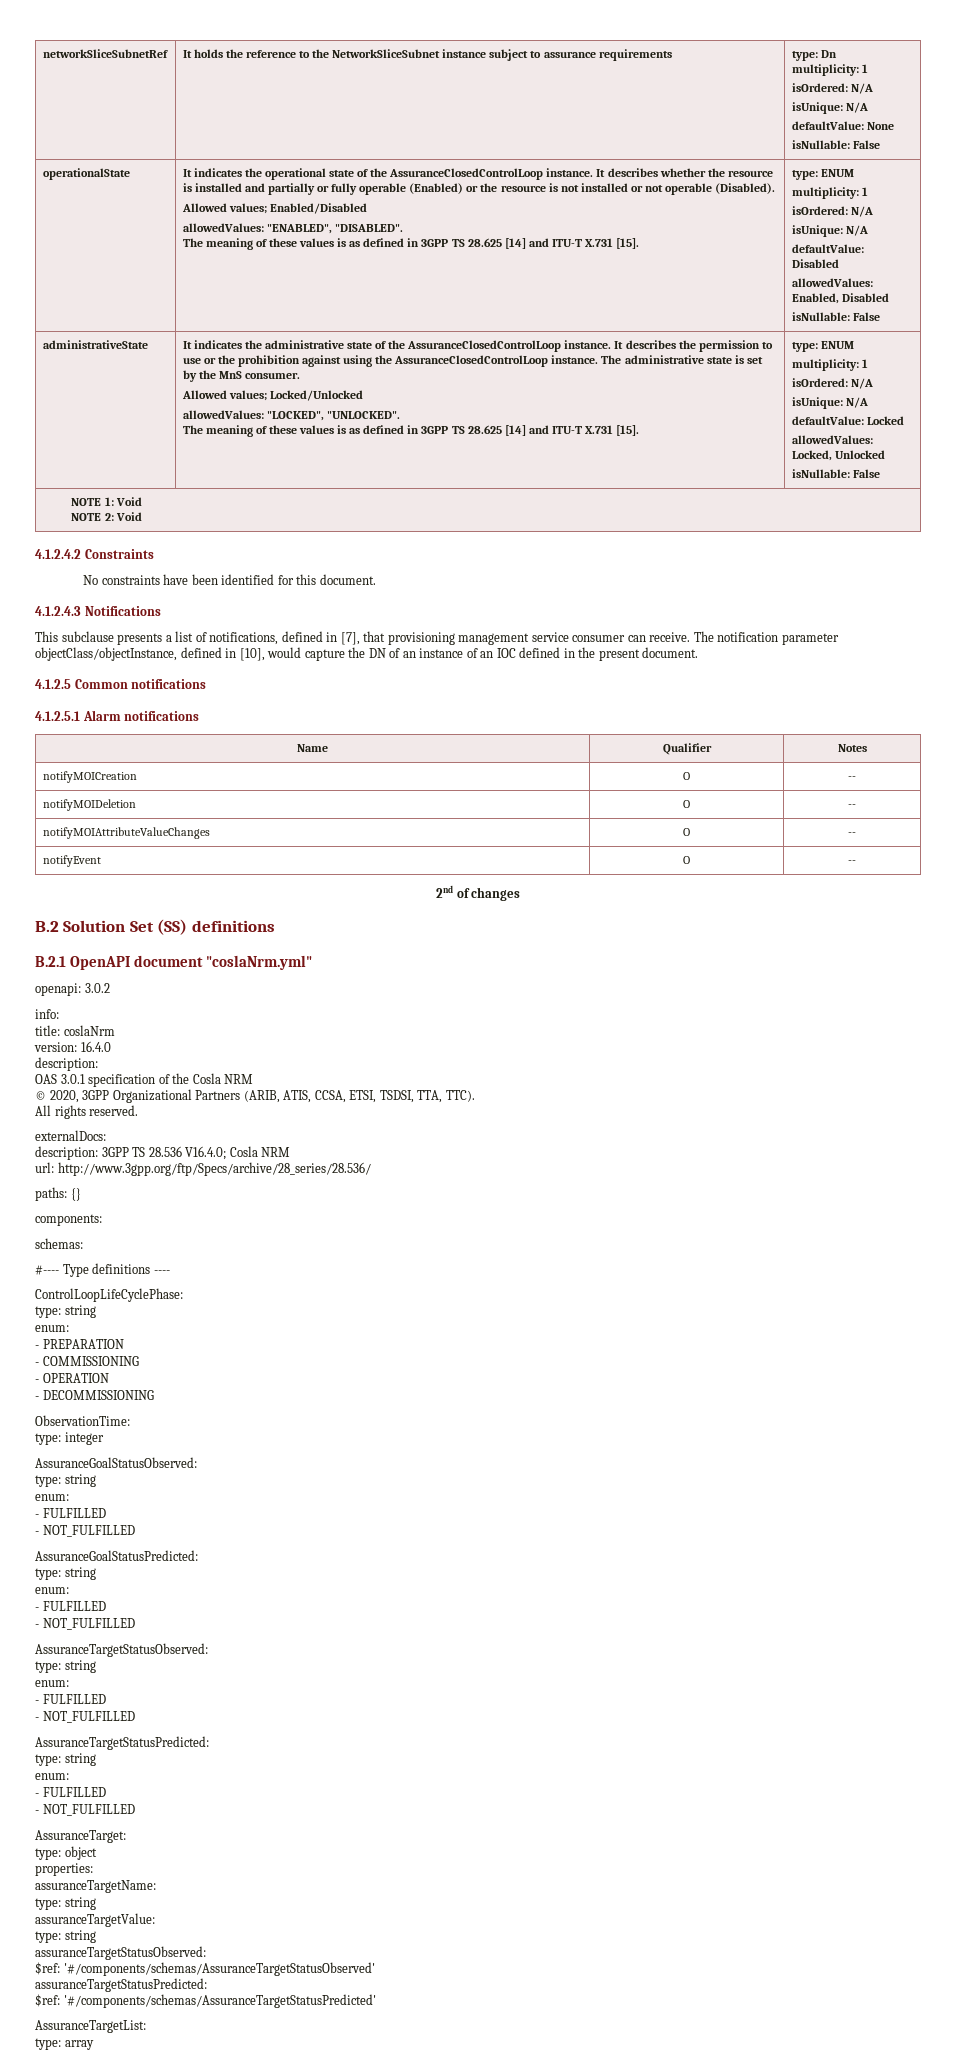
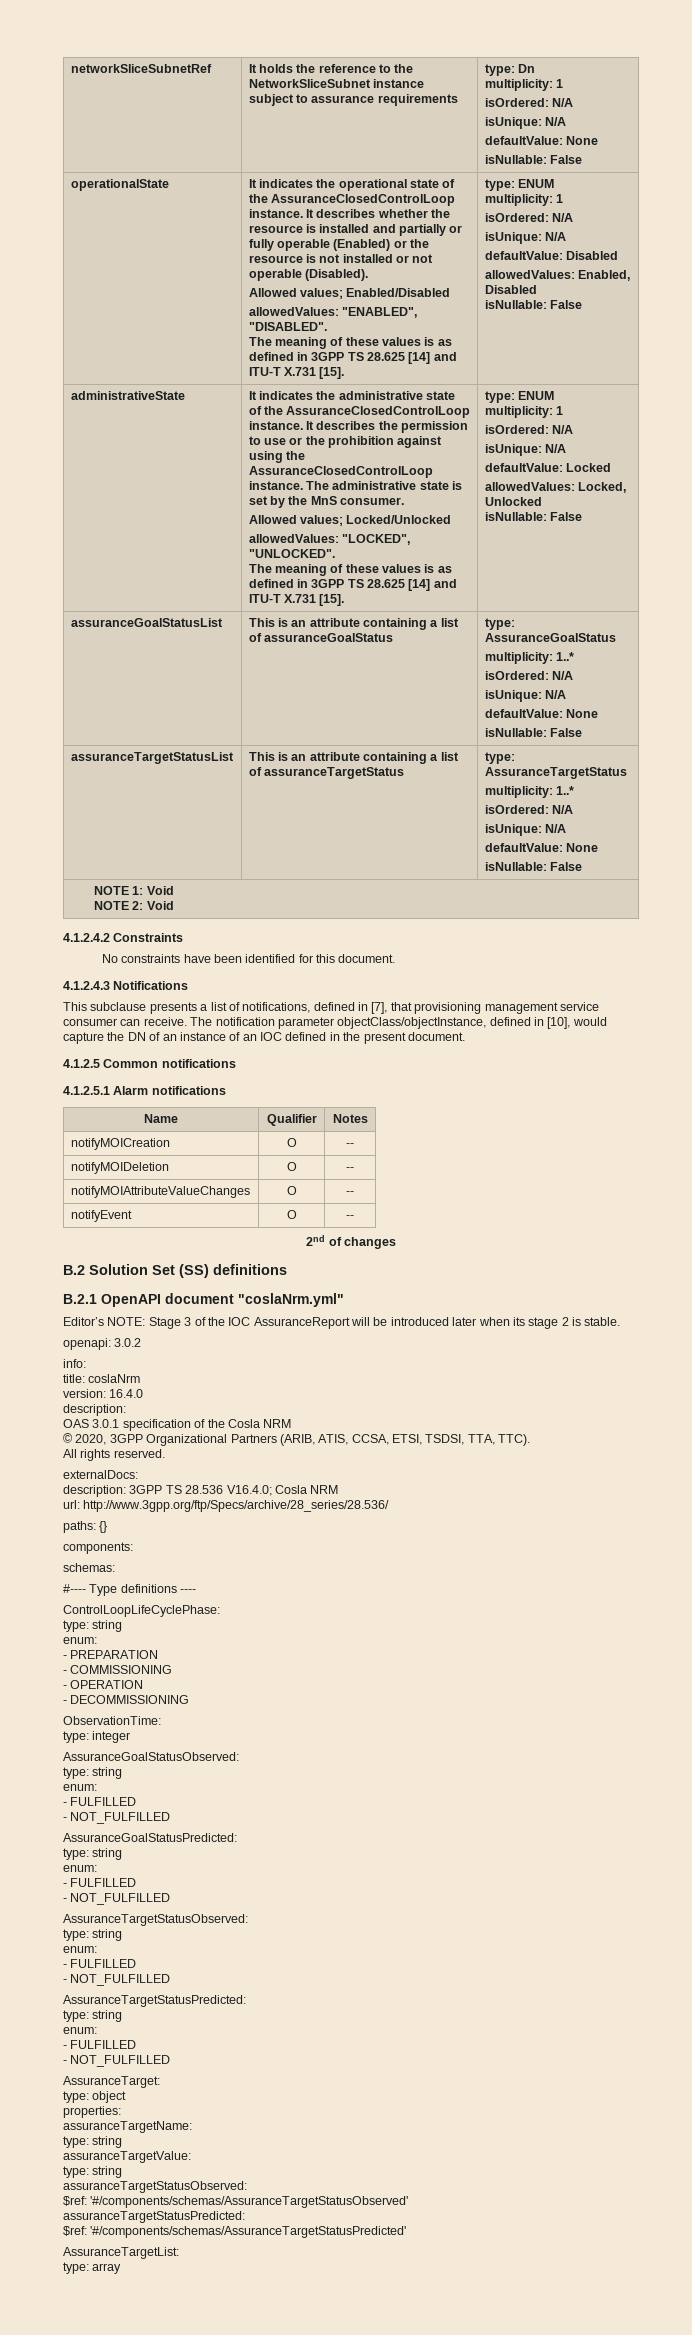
+ assuranceGoalStatusList | This is an attribute containing a list of assuranceGoalStatus | type: AssuranceGoalStatus
+ multiplicity: 1..*
+ isOrdered: N/A
+ isUnique: N/A
+ defaultValue: None
+ isNullable: False
+ assuranceTargetStatusList | This is an attribute containing a list of assuranceTargetStatus | type: AssuranceTargetStatus
+ multiplicity: 1..*
+ isOrdered: N/A
+ isUnique: N/A
+ defaultValue: None
+ isNullable: False
+ Editor’s NOTE: Stage 3 of the IOC AssuranceReport will be introduced later when its stage 2 is stable.

